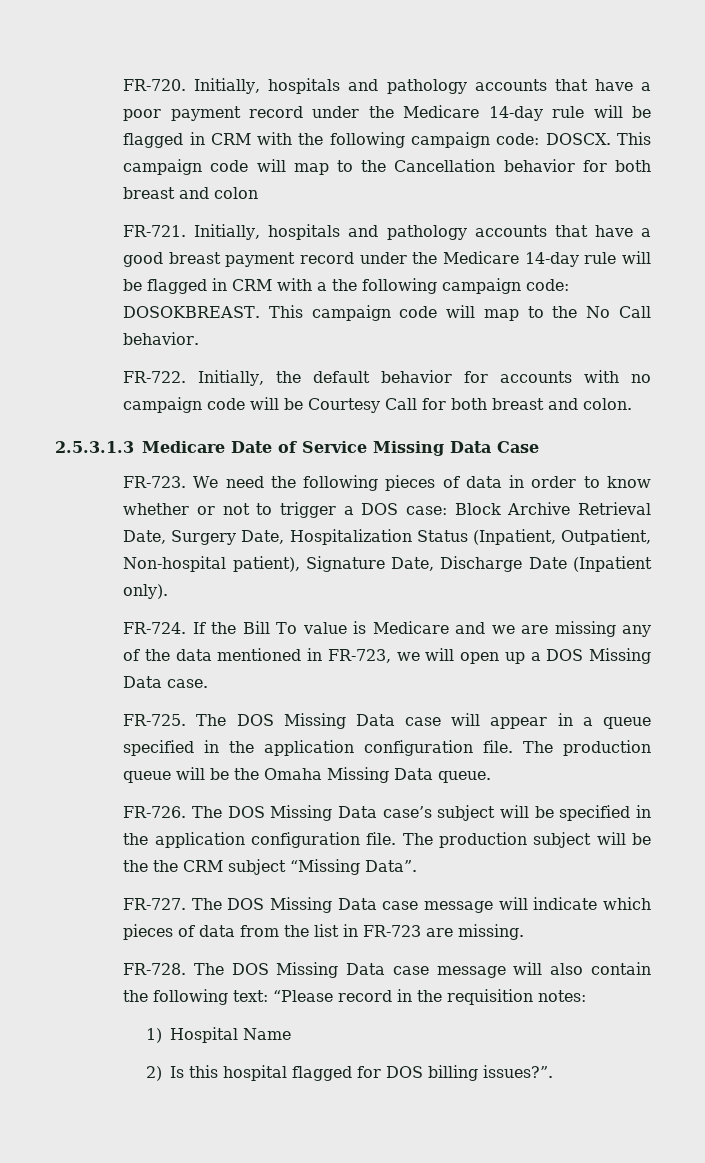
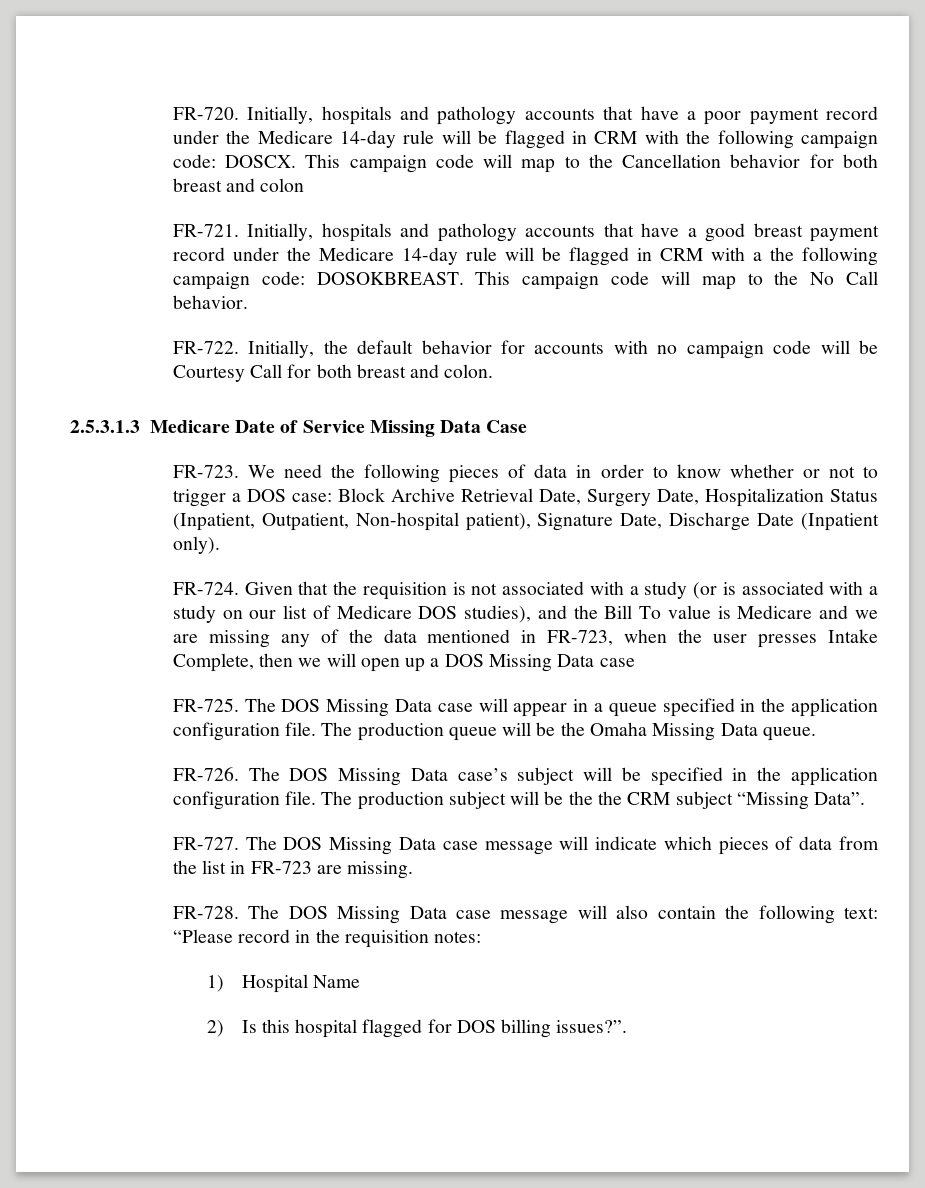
- If the Bill To value is Medicare and we are missing any of the data mentioned in FR-723, we will open up a DOS Missing Data case.
+ Given that the requisition is not associated with a study (or is associated with a study on our list of Medicare DOS studies), and the Bill To value is Medicare and we are missing any of the data mentioned in FR-723, when the user presses Intake Complete, then we will open up a DOS Missing Data case

